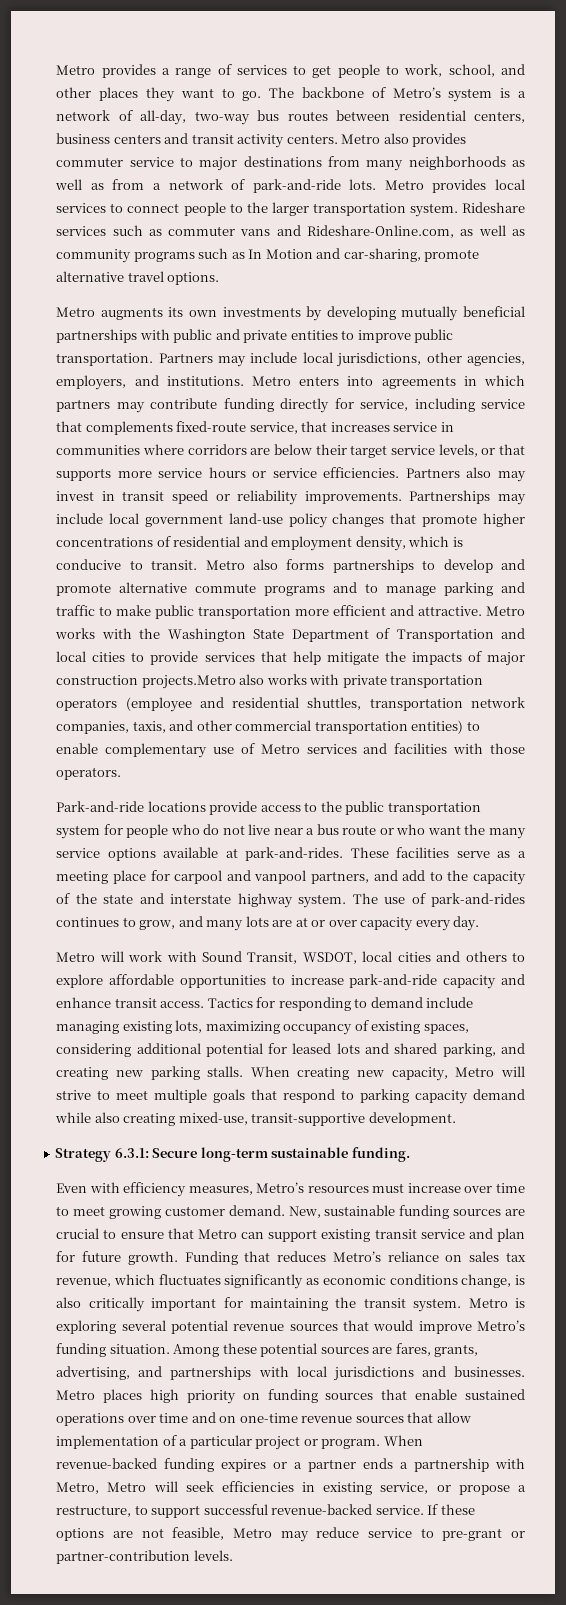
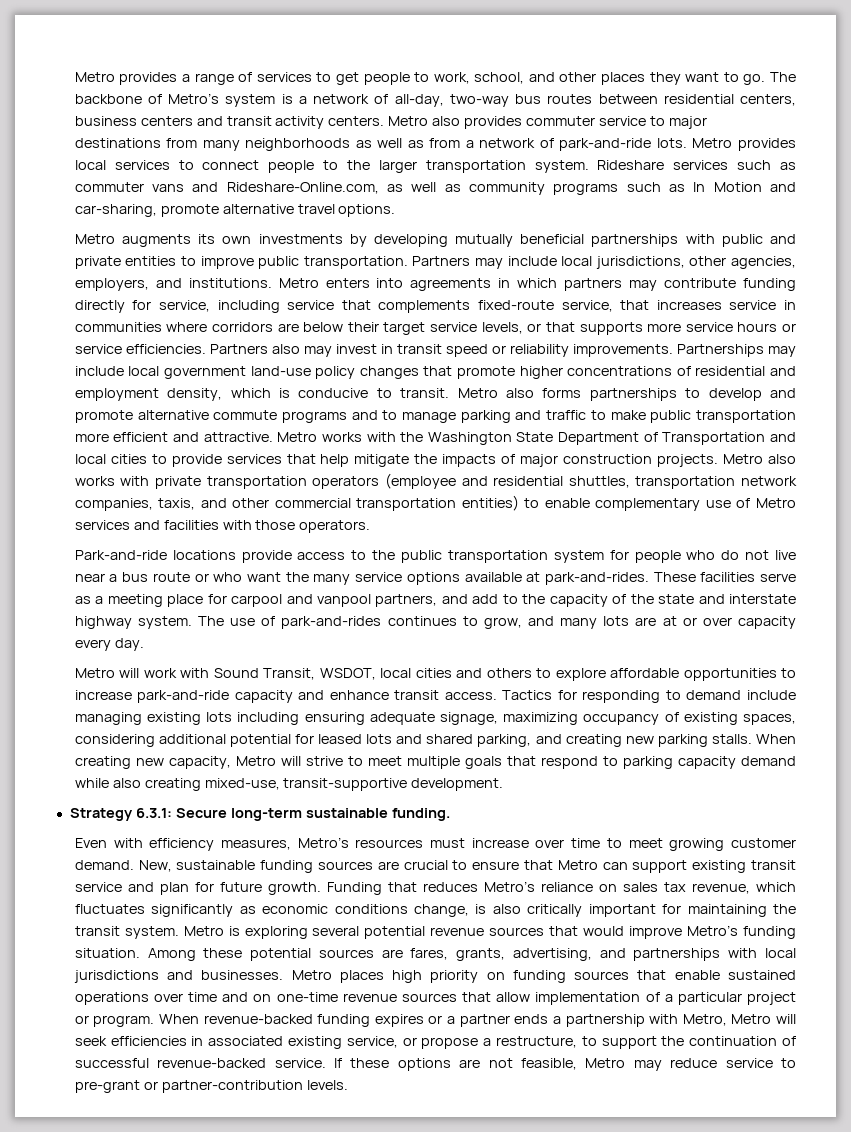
- Metro works with the Washington State Department of Transportation and local cities to provide services that help mitigate the impacts of major construction projects.Metro also works with private transportation operators (employee and residential shuttles, transportation network companies, taxis, and other commercial transportation entities) to enable complementary use of Metro services and facilities with those operators.
+ Metro works with the Washington State Department of Transportation and local cities to provide services that help mitigate the impacts of major construction projects. Metro also works with private transportation operators (employee and residential shuttles, transportation network companies, taxis, and other commercial transportation entities) to enable complementary use of Metro services and facilities with those operators.
- Tactics for responding to demand include managing existing lots, maximizing occupancy of existing spaces, considering additional potential for leased lots and shared parking, and creating new parking stalls.
+ Tactics for responding to demand include managing existing lots including ensuring adequate signage, maximizing occupancy of existing spaces, considering additional potential for leased lots and shared parking, and creating new parking stalls.
- When revenue-backed funding expires or a partner ends a partnership with Metro, Metro will seek efficiencies in existing service, or propose a restructure, to support successful revenue-backed service.
+ When revenue-backed funding expires or a partner ends a partnership with Metro, Metro will seek efficiencies in associated existing service, or propose a restructure, to support the continuation of successful revenue-backed service.

